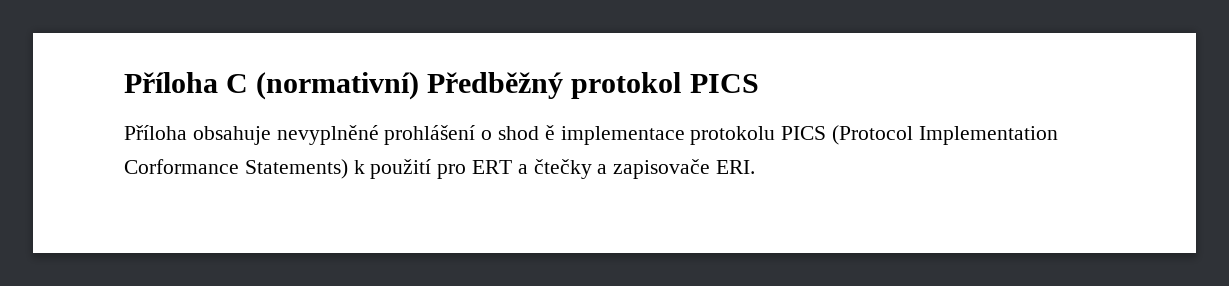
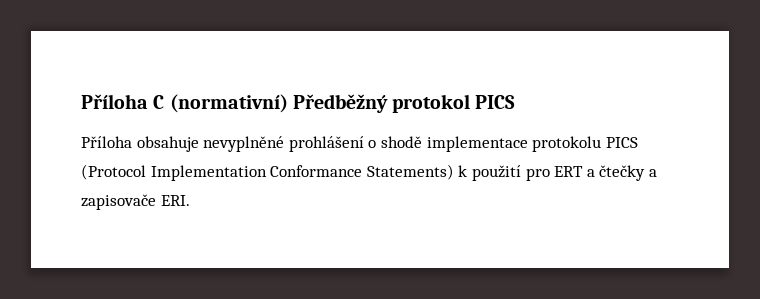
- Příloha obsahuje nevyplněné prohlášení o shod ě implementace protokolu PICS (Protocol Implementation Corformance Statements) k použití pro ERT a čtečky a zapisovače ERI.
+ Příloha obsahuje nevyplněné prohlášení o shodě implementace protokolu PICS (Protocol Implementation Conformance Statements) k použití pro ERT a čtečky a zapisovače ERI.

